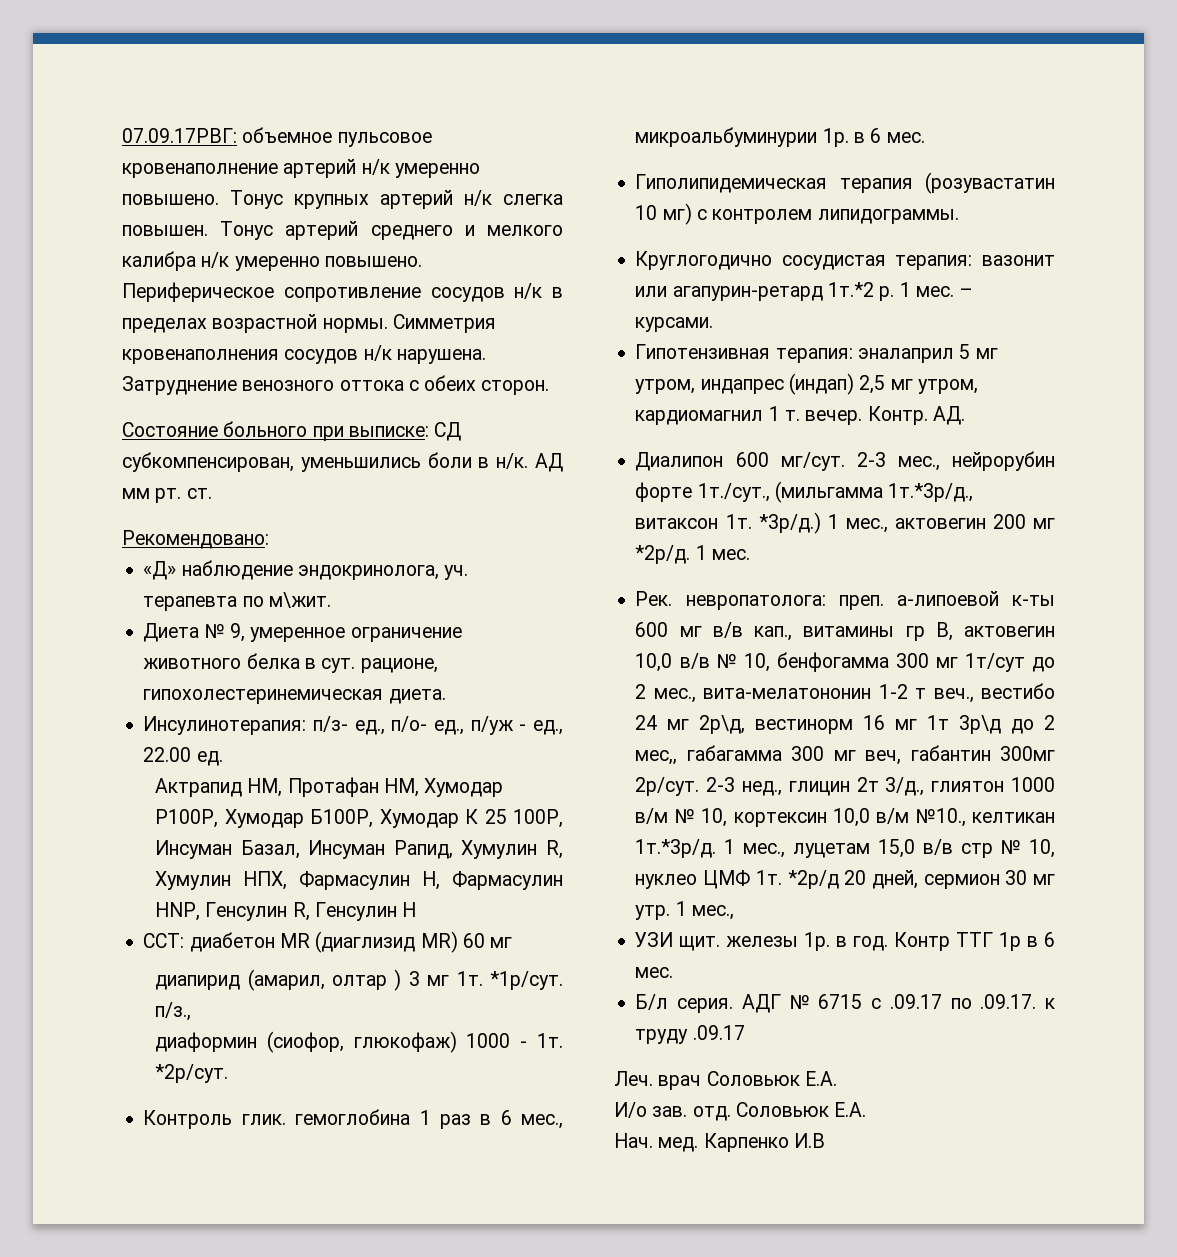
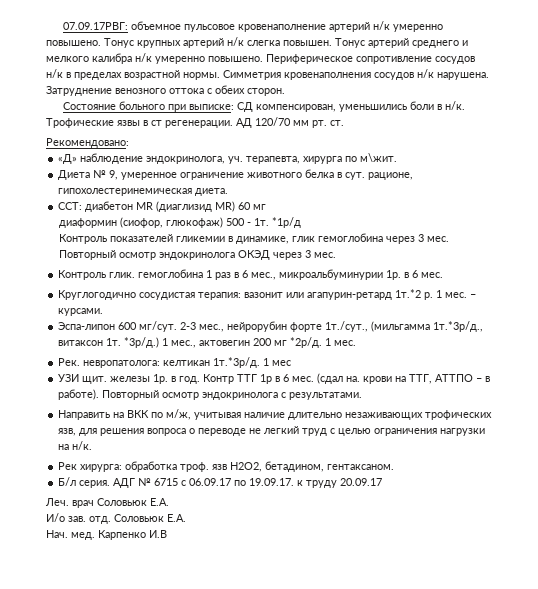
- Состояние больного при выписке: СД субкомпенсирован, уменьшились боли в н/к.
+ Состояние больного при выписке: СД компенсирован, уменьшились боли в н/к.
- АД мм рт. ст.
+ Трофические язвы в ст регенерации. АД 120/70 мм рт. ст.
- «Д» наблюдение эндокринолога, уч. терапевта по м\жит.
+ «Д» наблюдение эндокринолога, уч. терапевта, хирурга по м\жит.
- Инсулинотерапия: п/з- ед., п/о- ед., п/уж - ед., 22.00 ед.
- Актрапид НМ, Протафан НМ, Хумодар Р100Р, Хумодар Б100Р, Хумодар К 25 100Р, Инсуман Базал, Инсуман Рапид, Хумулин R, Хумулин НПХ, Фармасулин Н, Фармасулин НNР, Генсулин R, Генсулин Н
- диапирид (амарил, олтар ) 3 мг 1т. *1р/сут. п/з.,
- диаформин (сиофор, глюкофаж) 1000 - 1т.
+ диаформин (сиофор, глюкофаж) 500 - 1т.
- *2р/сут.
+ *1р/д
+ Контроль показателей гликемии в динамике, глик гемоглобина через 3 мес. Повторный осмотр эндокринолога ОКЭД через 3 мес.
- Гиполипидемическая терапия (розувастатин 10 мг) с контролем липидограммы.
- Гипотензивная терапия: эналаприл 5 мг утром, индапрес (индап) 2,5 мг утром, кардиомагнил 1 т. вечер. Контр. АД.
- Диалипон 600 мг/сут.
+ Эспа-липон 600 мг/сут.
- Рек. невропатолога: преп. а-липоевой к-ты 600 мг в/в кап., витамины гр В, актовегин 10,0 в/в № 10, бенфогамма 300 мг 1т/сут до 2 мес., вита-мелатононин 1-2 т веч., вестибо 24 мг 2р\д, вестинорм 16 мг 1т 3р\д до 2 мес,, габагамма 300 мг веч, габантин 300мг 2р/сут. 2-3 нед., глицин 2т 3/д., глиятон 1000 в/м № 10, кортексин 10,0 в/м №10., келтикан 1т.*3р/д. 1 мес., луцетам 15,0 в/в стр № 10, нуклео ЦМФ 1т. *2р/д 20 дней, сермион 30 мг утр. 1 мес.,
+ Рек. невропатолога: келтикан 1т.*3р/д. 1 мес
+ (сдал на. крови на ТТГ, АТТПО – в работе). Повторный осмотр эндокринолога с результатами.
+ Направить на ВКК по м/ж, учитывая наличие длительно незаживающих трофических язв, для решения вопроса о переводе не легкий труд с целью ограничения нагрузки на н/к.
+ Рек хирурга: обработка троф. язв Н2О2, бетадином, гентаксаном.
- АДГ № 6715 с .09.17 по .09.17. к труду .09.17
+ АДГ № 6715 с 06.09.17 по 19.09.17. к труду 20.09.17

